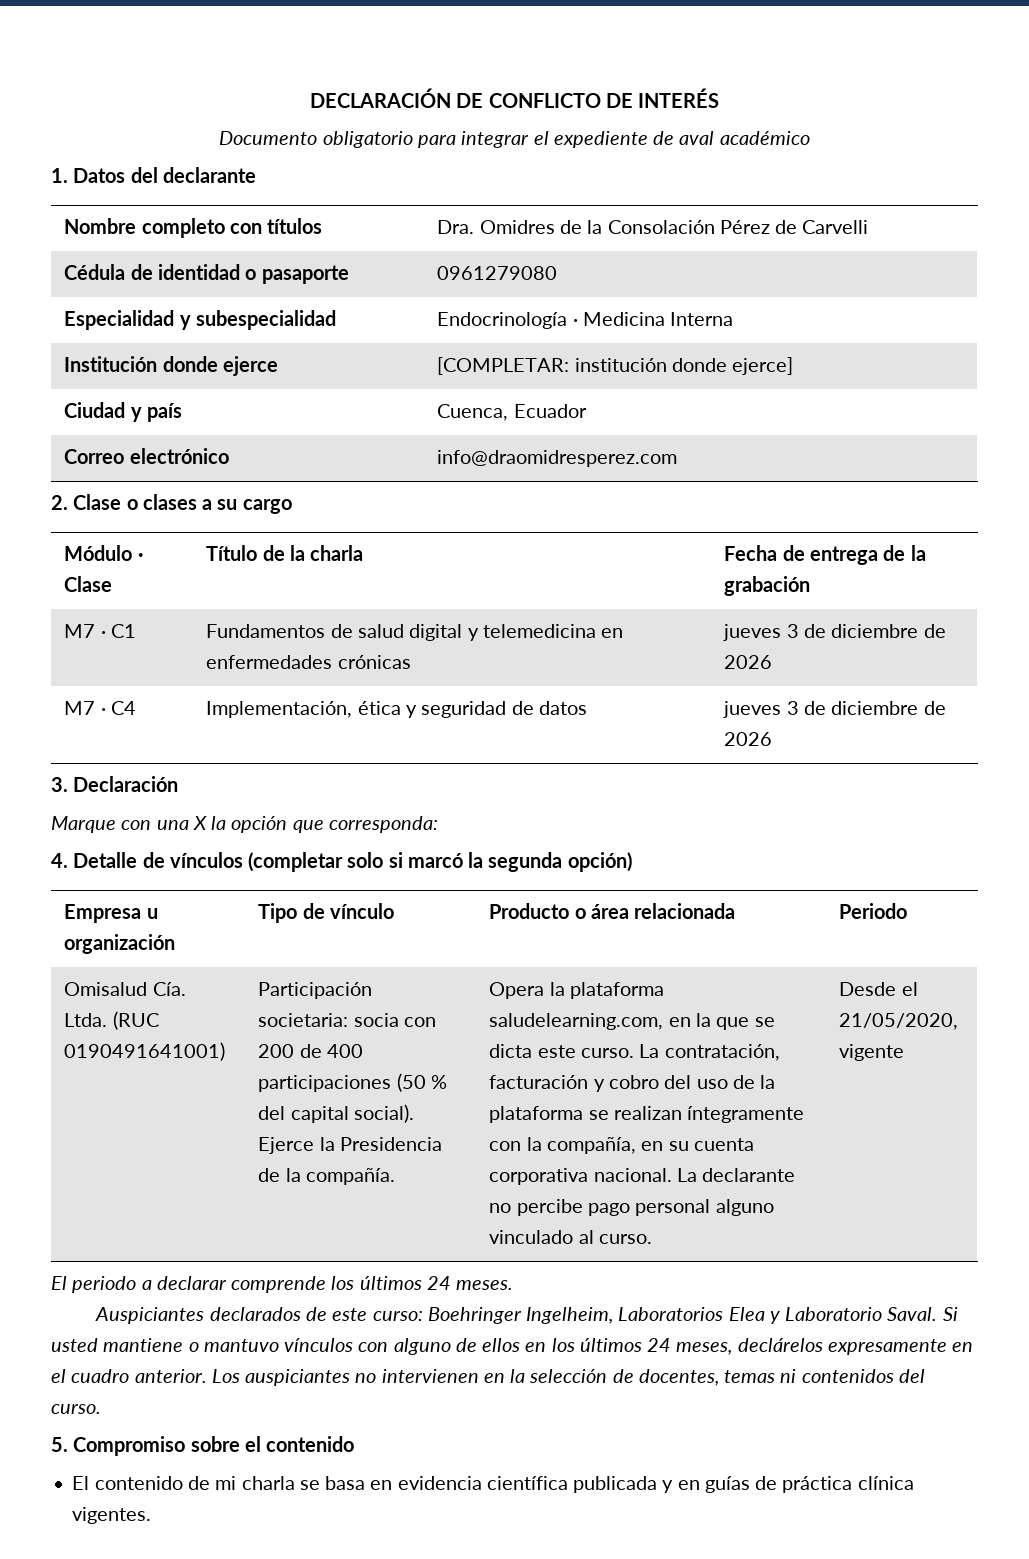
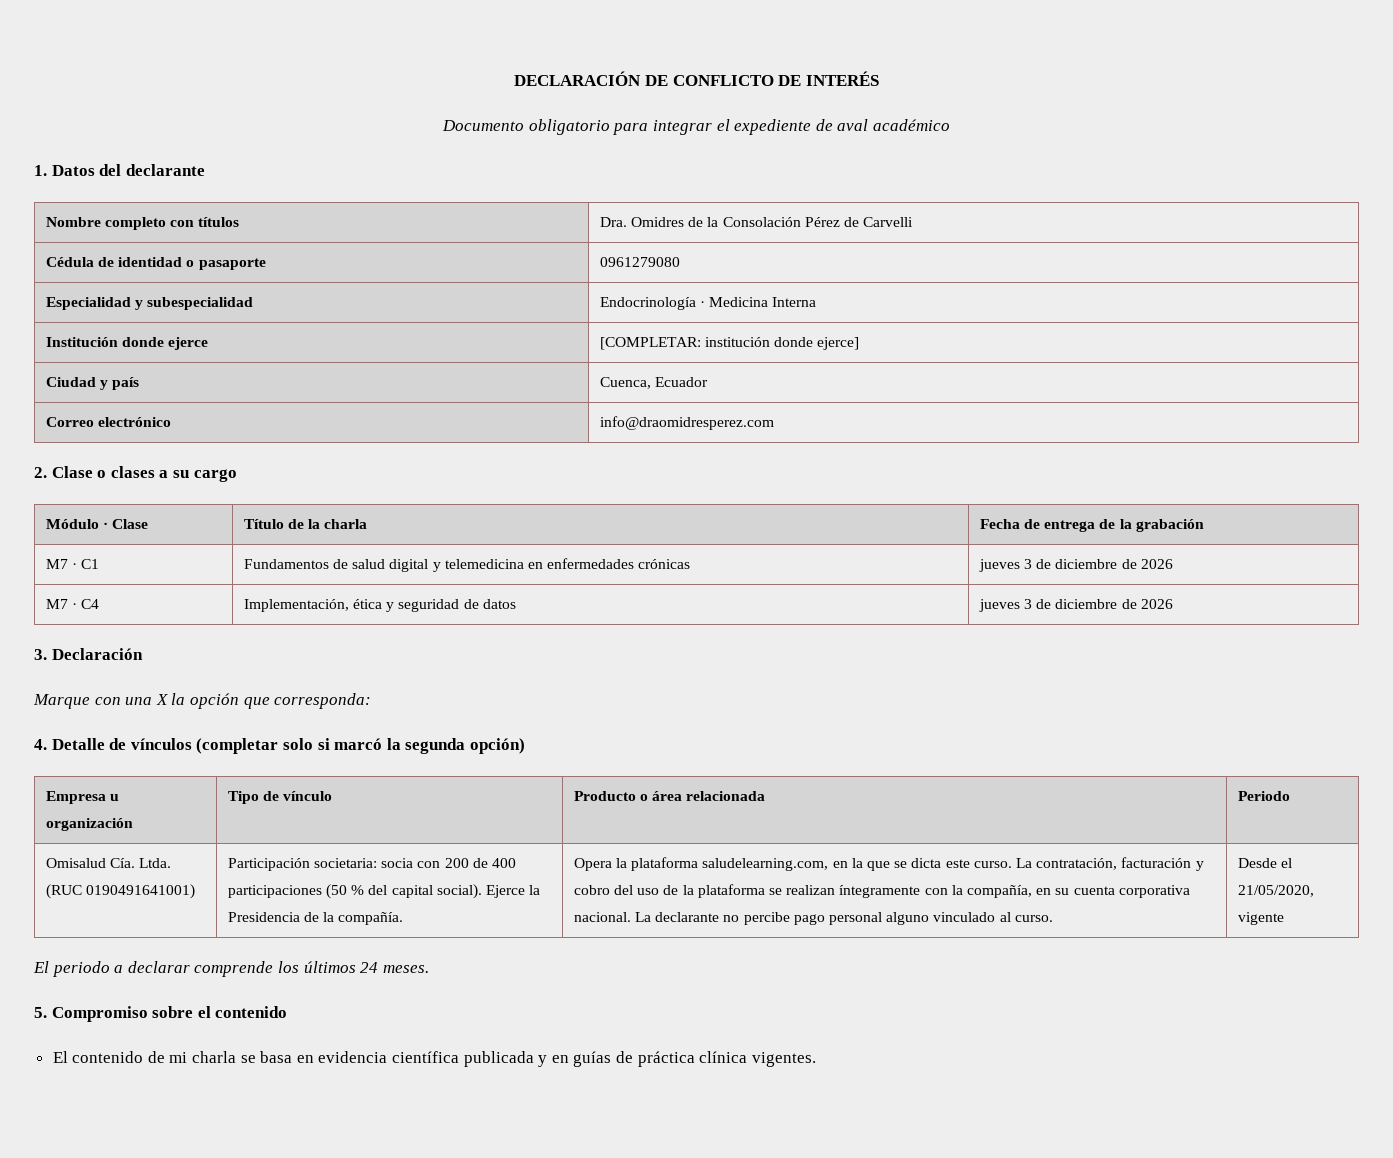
- Auspiciantes declarados de este curso: Boehringer Ingelheim, Laboratorios Elea y Laboratorio Saval. Si usted mantiene o mantuvo vínculos con alguno de ellos en los últimos 24 meses, declárelos expresamente en el cuadro anterior. Los auspiciantes no intervienen en la selección de docentes, temas ni contenidos del curso.

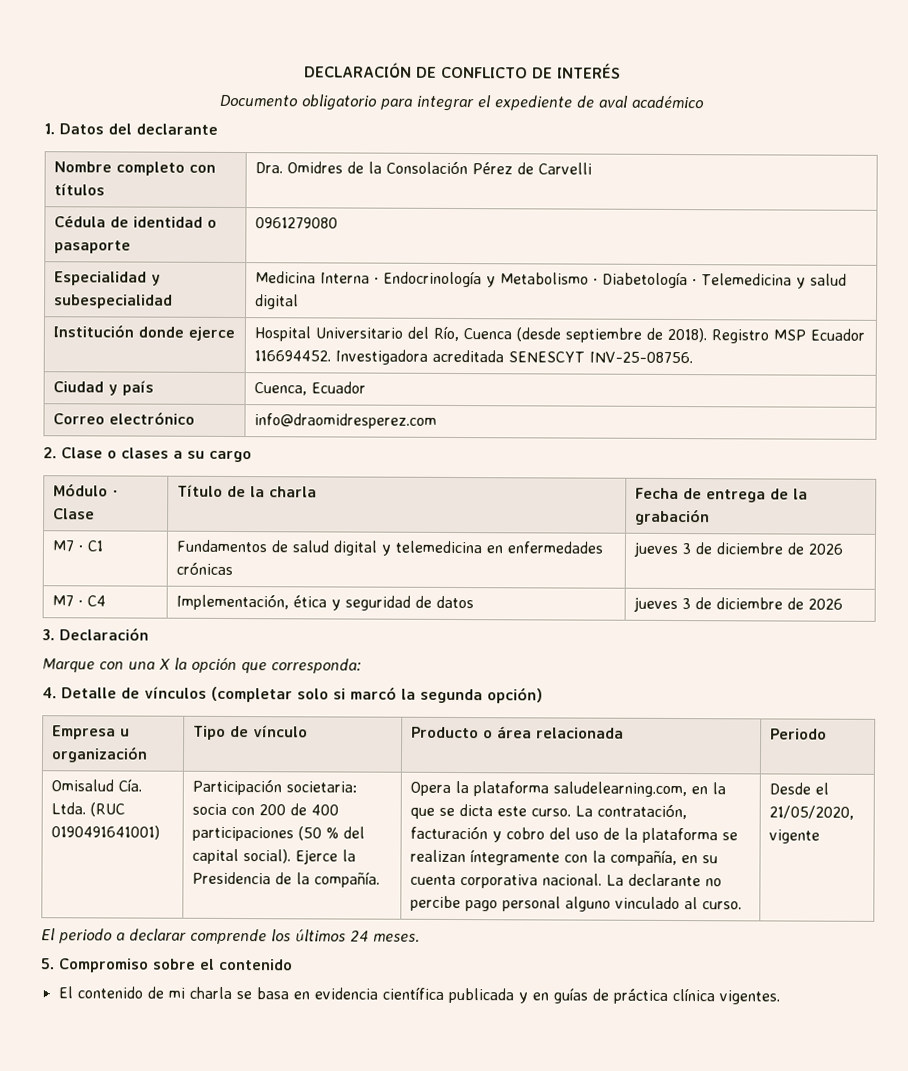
- Especialidad y subespecialidad | Endocrinología · Medicina Interna
- Institución donde ejerce | [COMPLETAR: institución donde ejerce]
+ Especialidad y subespecialidad | Medicina Interna · Endocrinología y Metabolismo · Diabetología · Telemedicina y salud digital
+ Institución donde ejerce | Hospital Universitario del Río, Cuenca (desde septiembre de 2018). Registro MSP Ecuador 116694452. Investigadora acreditada SENESCYT INV-25-08756.

